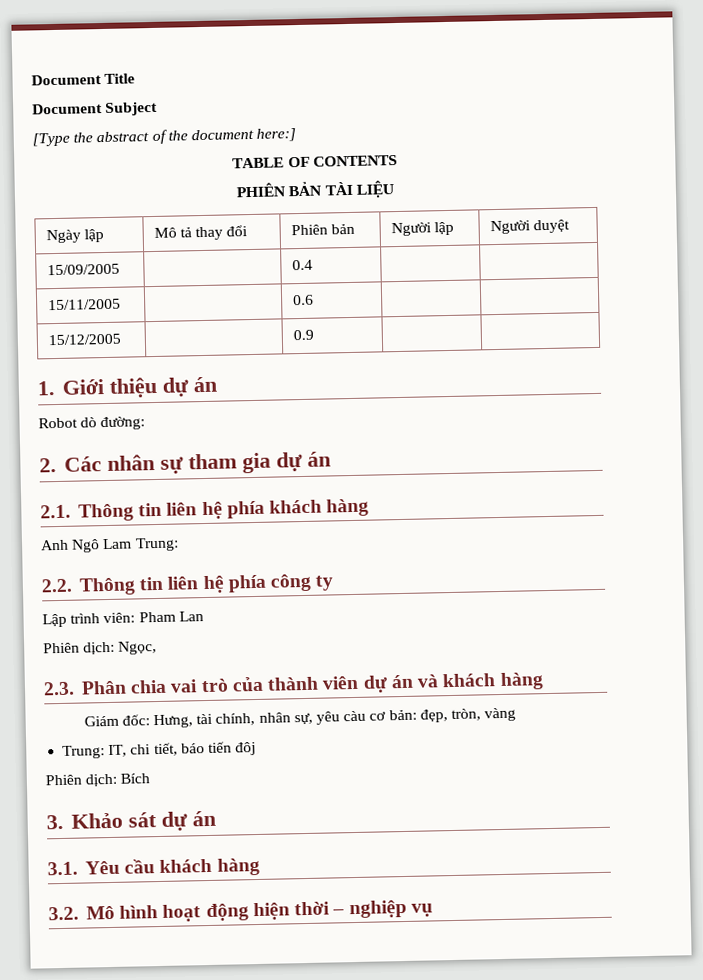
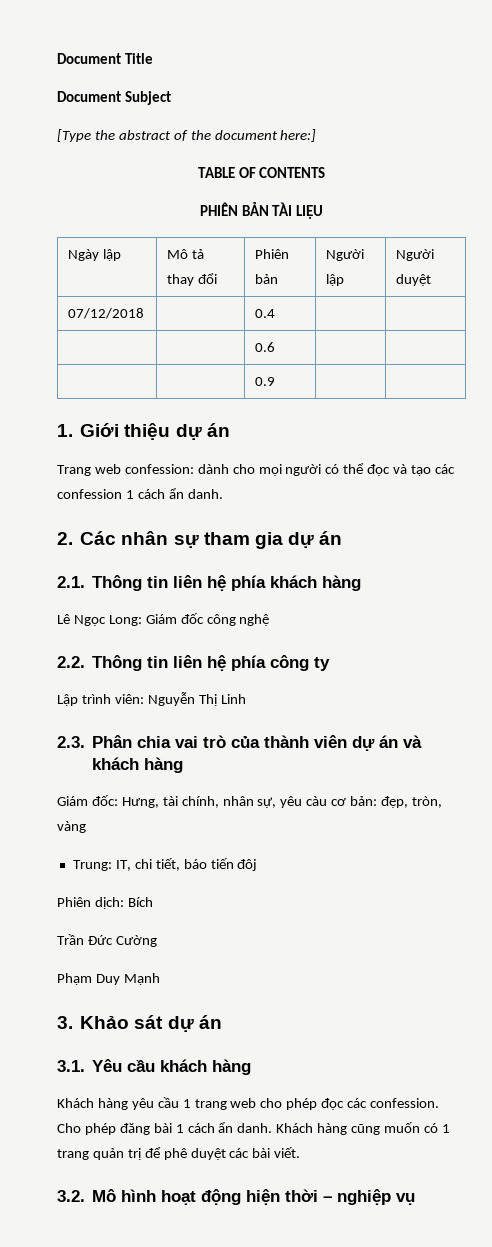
- 15/09/2005 | | 0.4 | |
+ 07/12/2018 | | 0.4 | |
- 15/11/2005 | | 0.6 | |
+ | | 0.6 | |
- 15/12/2005 | | 0.9 | |
+ | | 0.9 | |
- Robot dò đường:
+ Trang web confession: dành cho mọi người có thể đọc và tạo các confession 1 cách ẩn danh.
- Anh Ngô Lam Trung:
+ Lê Ngọc Long: Giám đốc công nghệ
- Lập trình viên: Pham Lan
- Phiên dịch: Ngọc,
+ Lập trình viên: Nguyễn Thị Linh
+ Trần Đức Cường
+ Phạm Duy Mạnh
+ Khách hàng yêu cầu 1 trang web cho phép đọc các confession. Cho phép đăng bài 1 cách ẩn danh. Khách hàng cũng muốn có 1 trang quản trị để phê duyệt các bài viết.

